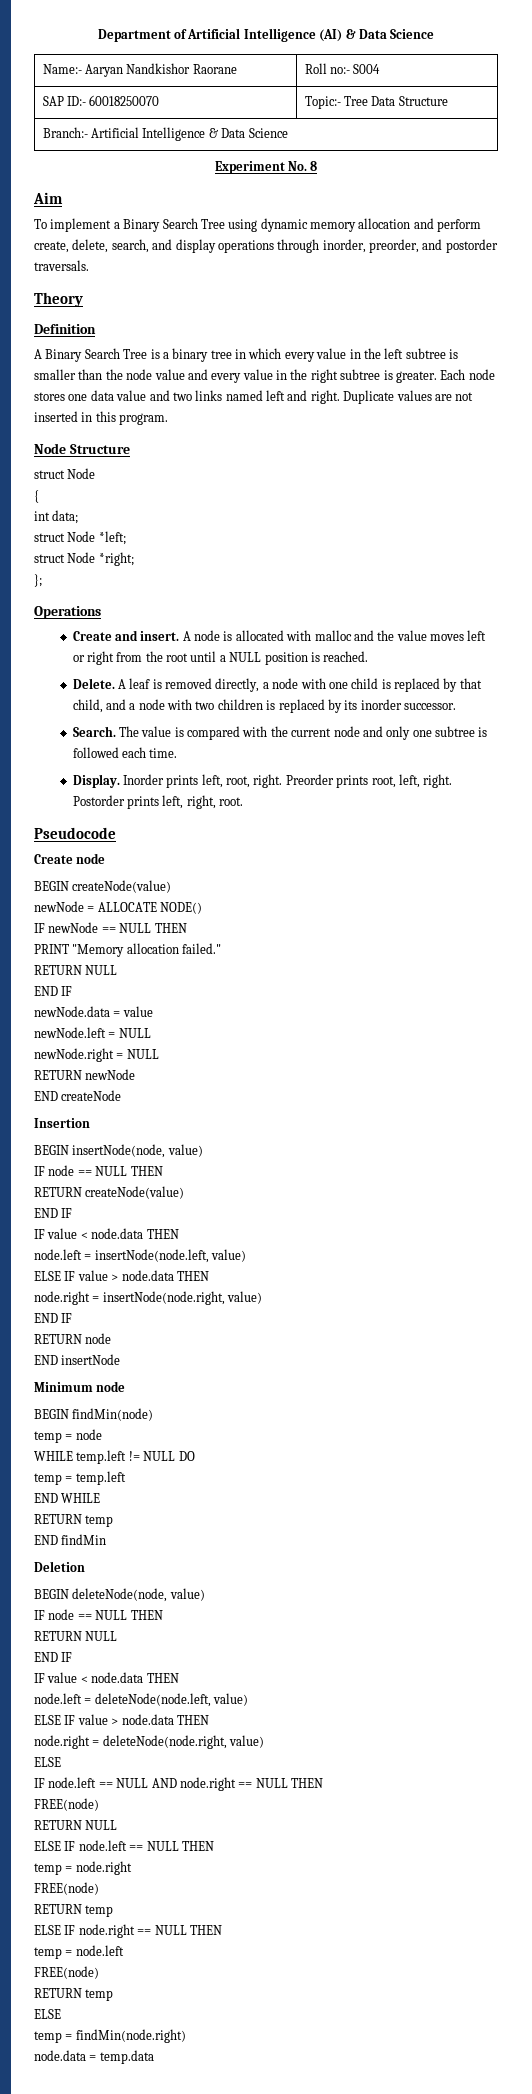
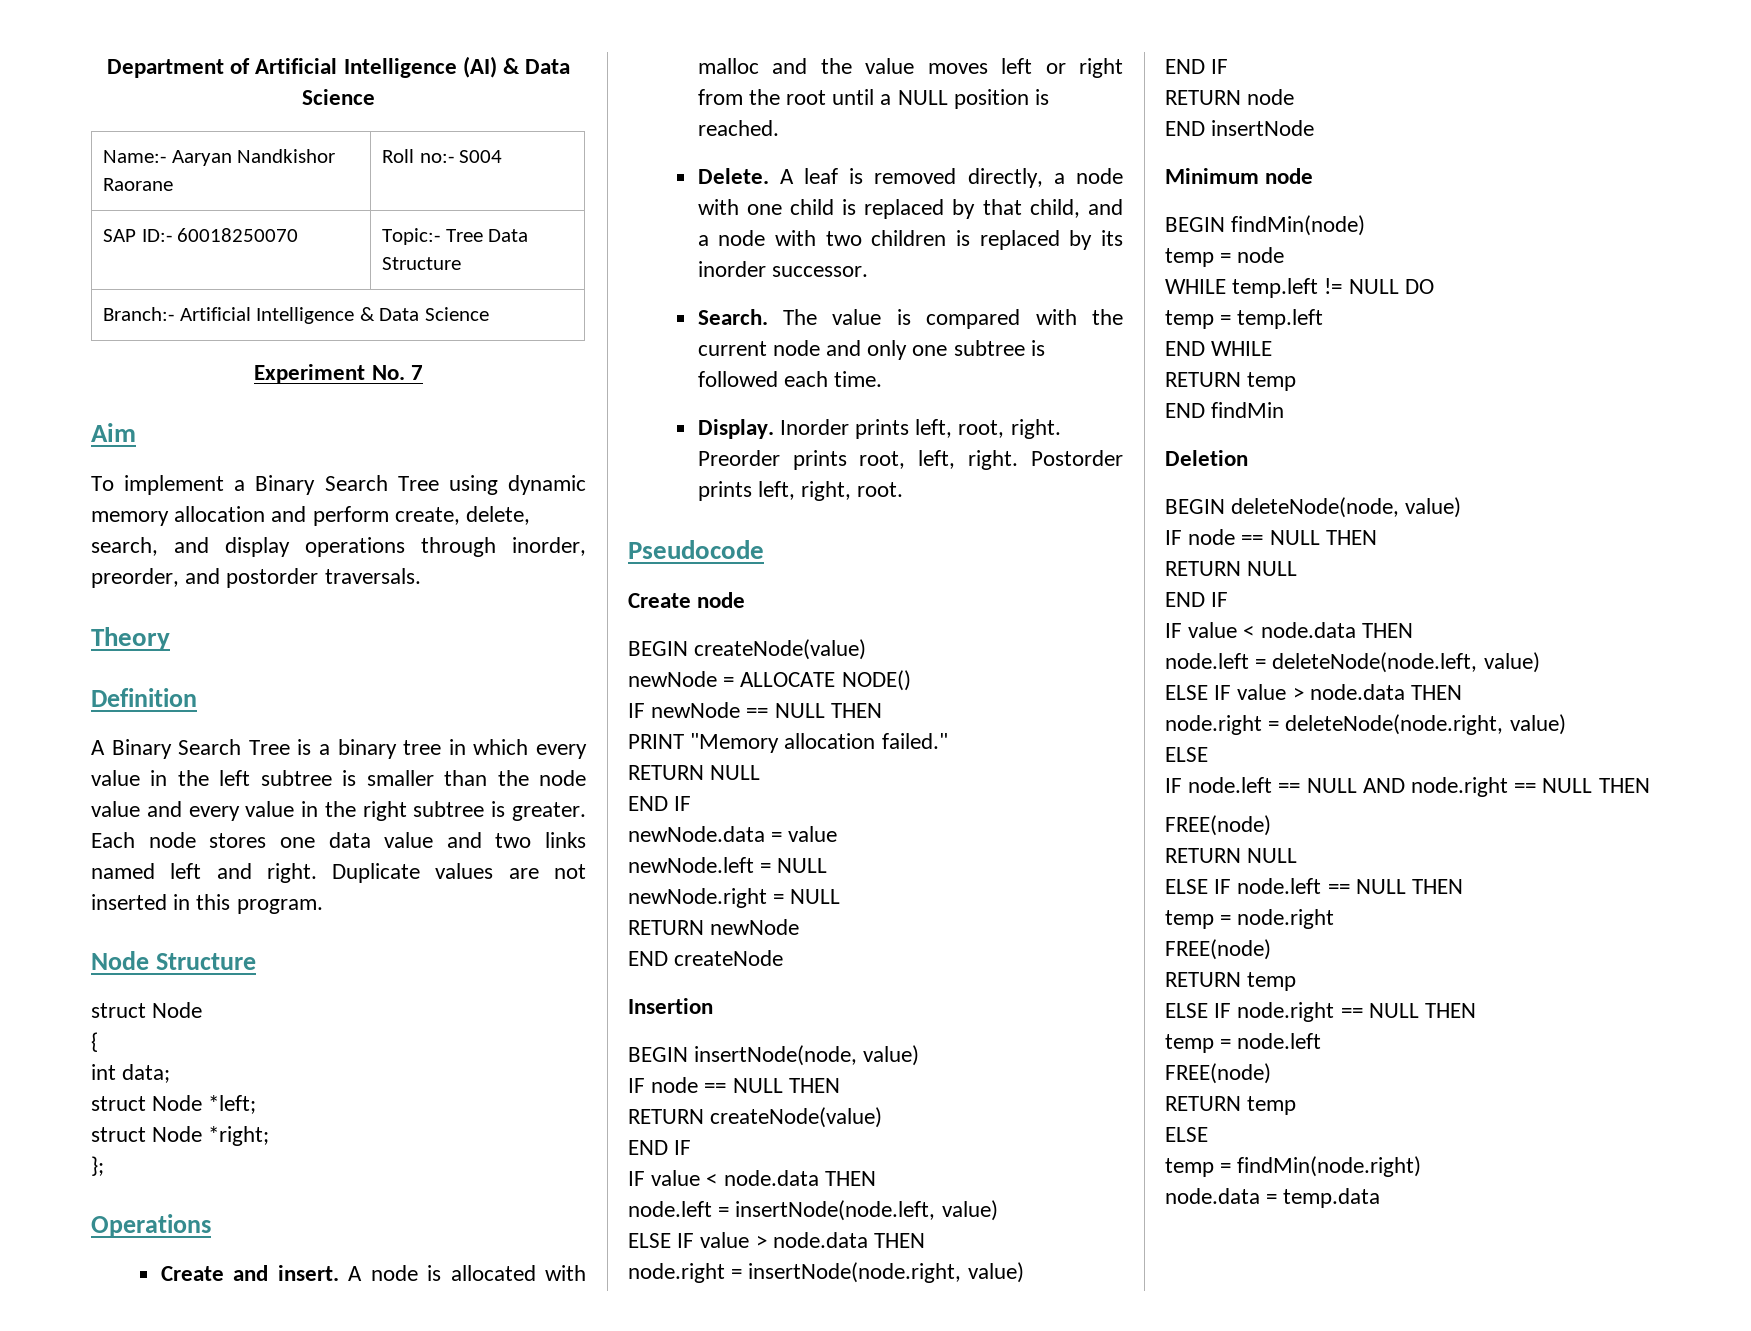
- Experiment No. 8
+ Experiment No. 7

